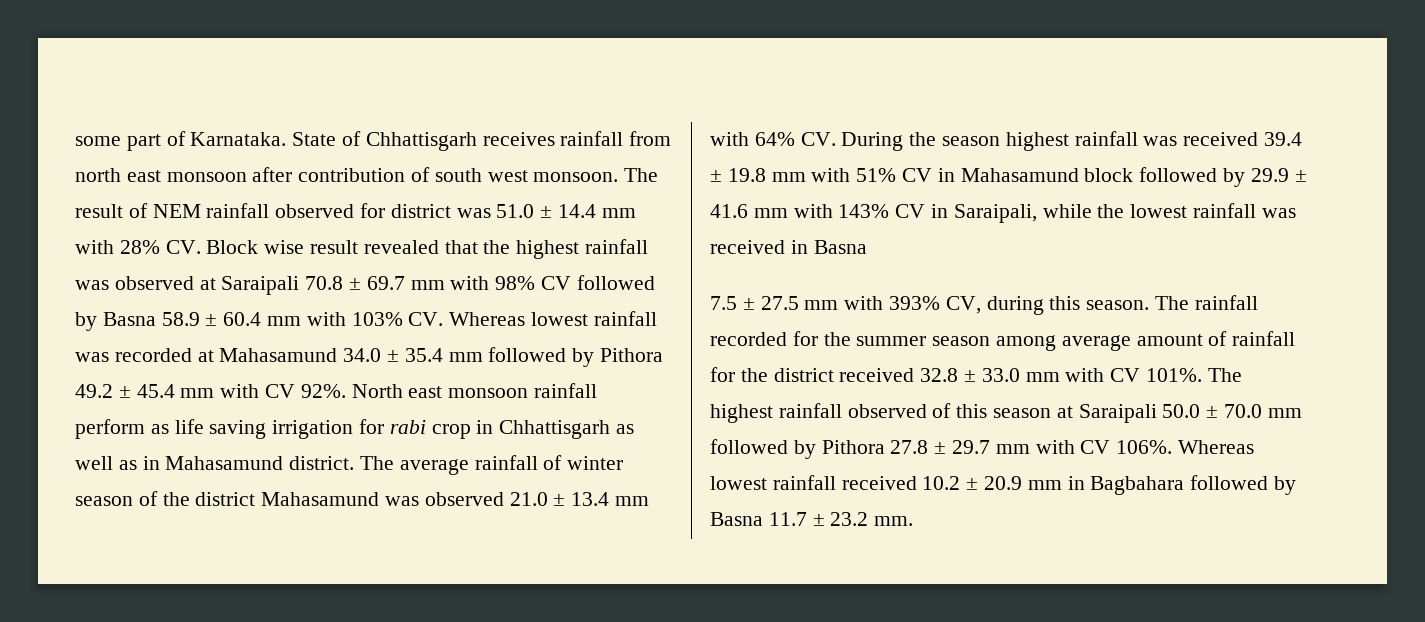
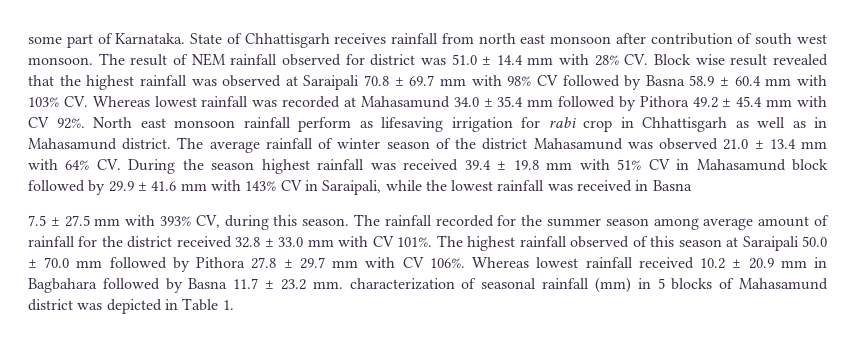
- North east monsoon rainfall perform as life saving irrigation for rabi crop in Chhattisgarh as well as in Mahasamund district.
+ North east monsoon rainfall perform as lifesaving irrigation for rabi crop in Chhattisgarh as well as in Mahasamund district.
- Whereas lowest rainfall received 10.2 ± 20.9 mm in Bagbahara followed by Basna 11.7 ± 23.2 mm.
+ Whereas lowest rainfall received 10.2 ± 20.9 mm in Bagbahara followed by Basna 11.7 ± 23.2 mm. characterization of seasonal rainfall (mm) in 5 blocks of Mahasamund district was depicted in Table 1.

